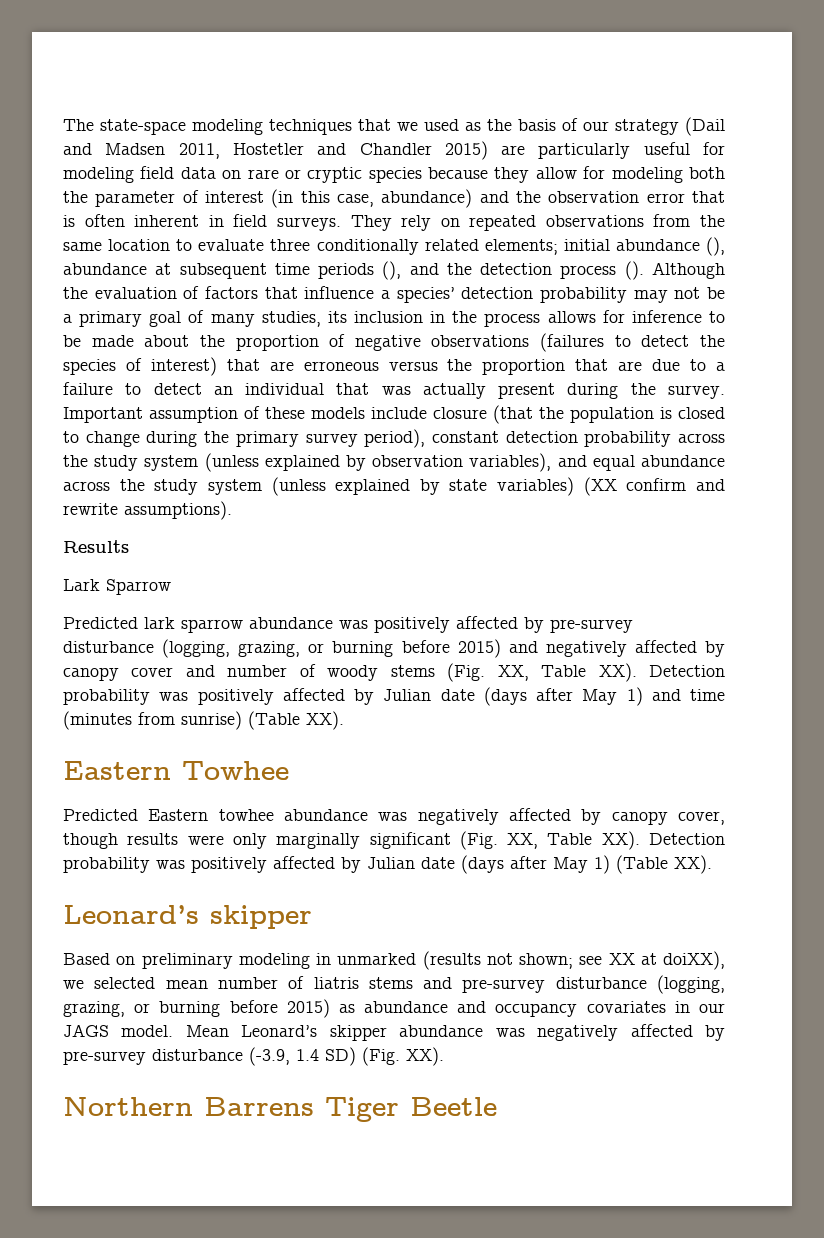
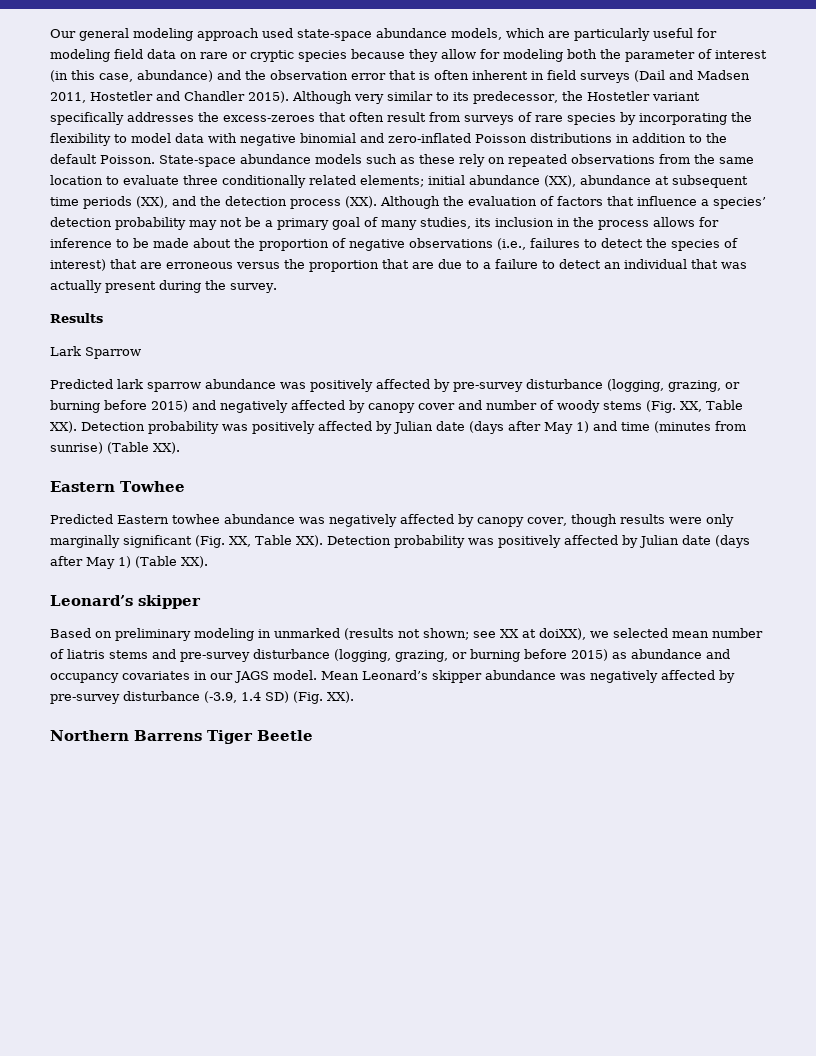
- The state-space modeling techniques that we used as the basis of our strategy (Dail and Madsen 2011, Hostetler and Chandler 2015) are particularly useful for modeling field data on rare or cryptic species because they allow for modeling both the parameter of interest (in this case, abundance) and the observation error that is often inherent in field surveys. They rely on repeated observations from the same location to evaluate three conditionally related elements;
+ Our general modeling approach used state-space abundance models, which are particularly useful for modeling field data on rare or cryptic species because they allow for modeling both the parameter of interest (in this case, abundance) and the observation error that is often inherent in field surveys (Dail and Madsen 2011, Hostetler and Chandler 2015). Although very similar to its predecessor, the Hostetler variant specifically addresses the excess-zeroes that often result from surveys of rare species by incorporating the flexibility to model data with negative binomial and zero-inflated Poisson distributions in addition to the default Poisson. State-space abundance models such as these rely on repeated observations from the same location to evaluate three conditionally related elements;
- initial abundance (), abundance at subsequent time periods (), and the detection process (). Although the evaluation of factors that influence a species’ detection probability may not be a primary goal of many studies, its inclusion in the process allows for inference to be made about the proportion of negative observations (failures to detect the species of interest) that are erroneous versus the proportion that are due to a failure to detect an individual that was actually present during the survey. Important assumption of these models include closure (that the population is closed to change during the primary survey period), constant detection probability across the study system (unless explained by observation variables), and equal abundance across the study system (unless explained by state variables) (XX confirm and rewrite assumptions).
+ initial abundance (XX), abundance at subsequent time periods (XX), and the detection process (XX). Although the evaluation of factors that influence a species’ detection probability may not be a primary goal of many studies, its inclusion in the process allows for inference to be made about the proportion of negative observations (i.e., failures to detect the species of interest) that are erroneous versus the proportion that are due to a failure to detect an individual that was actually present during the survey.

